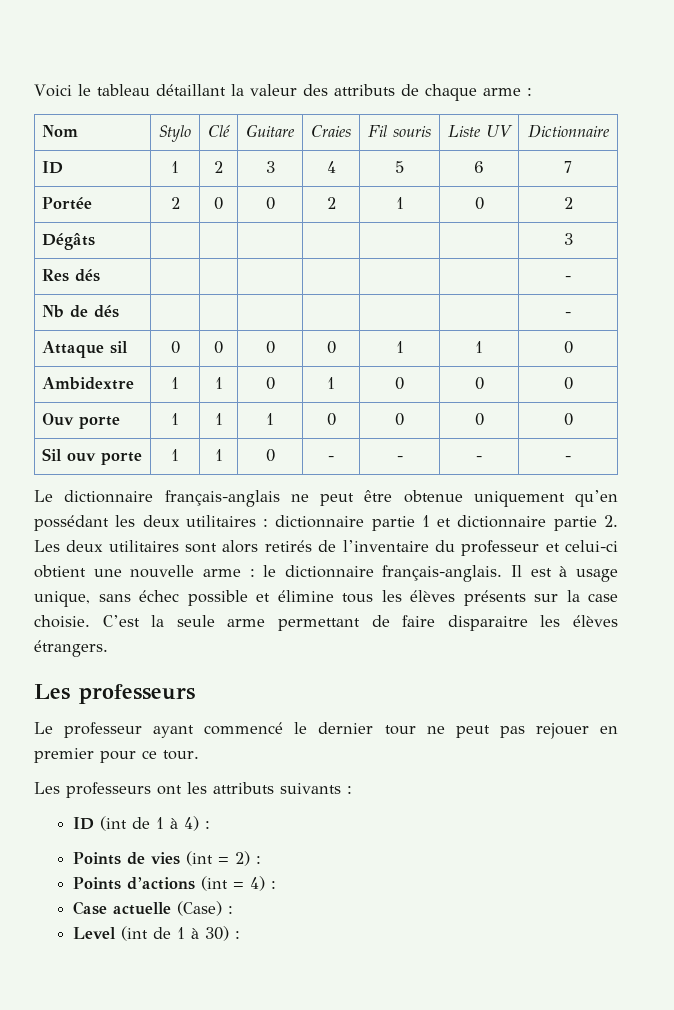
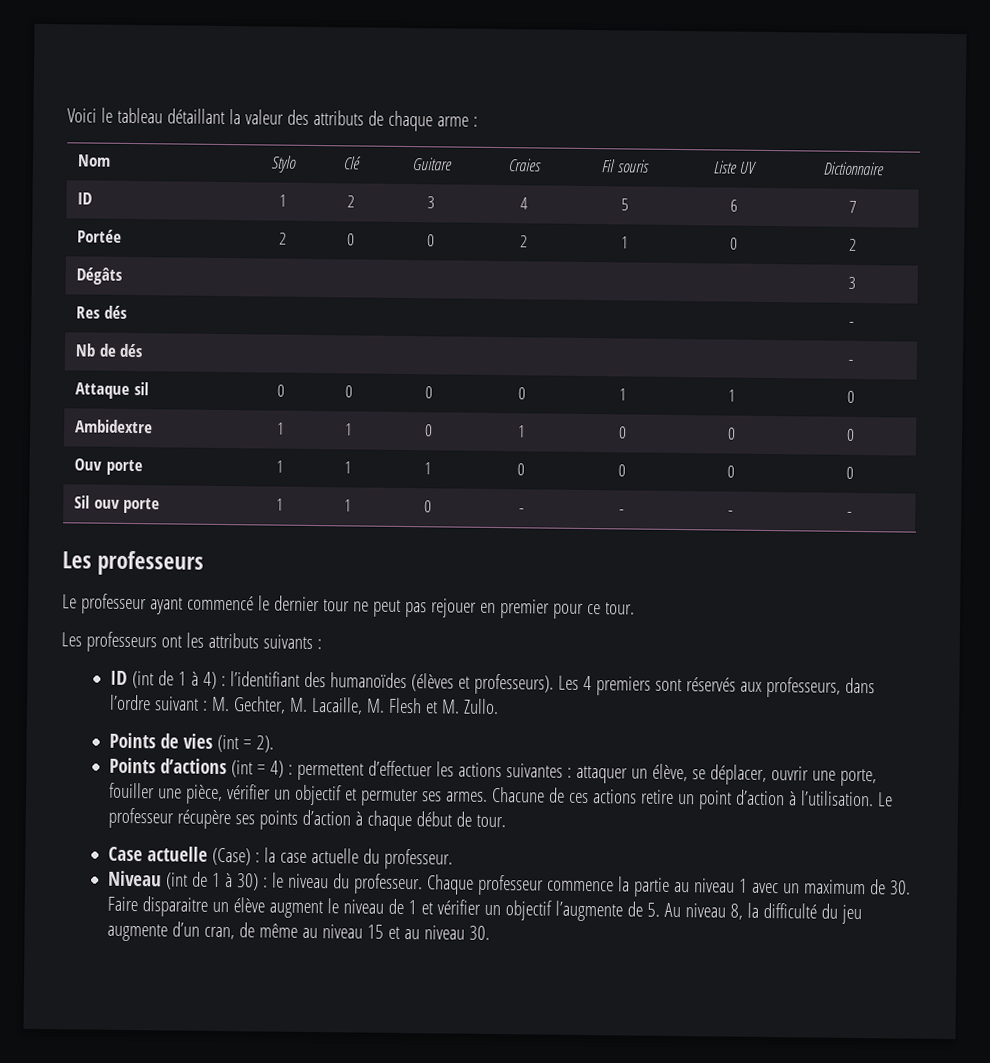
- Le dictionnaire français-anglais ne peut être obtenue uniquement qu’en possédant les deux utilitaires : dictionnaire partie 1 et dictionnaire partie 2. Les deux utilitaires sont alors retirés de l’inventaire du professeur et celui-ci obtient une nouvelle arme : le dictionnaire français-anglais. Il est à usage unique, sans échec possible et élimine tous les élèves présents sur la case choisie. C’est la seule arme permettant de faire disparaitre les élèves étrangers.
- ID (int de 1 à 4) :
+ ID (int de 1 à 4) : l’identifiant des humanoïdes (élèves et professeurs). Les 4 premiers sont réservés aux professeurs, dans l’ordre suivant : M. Gechter, M. Lacaille, M. Flesh et M. Zullo.
- Points de vies (int = 2) :
+ Points de vies (int = 2).
- Points d’actions (int = 4) :
- Case actuelle (Case) :
- Level (int de 1 à 30) :
+ Points d’actions (int = 4) : permettent d’effectuer les actions suivantes : attaquer un élève, se déplacer, ouvrir une porte, fouiller une pièce, vérifier un objectif et permuter ses armes. Chacune de ces actions retire un point d’action à l’utilisation. Le professeur récupère ses points d’action à chaque début de tour.
+ Case actuelle (Case) : la case actuelle du professeur.
+ Niveau (int de 1 à 30) : le niveau du professeur. Chaque professeur commence la partie au niveau 1 avec un maximum de 30. Faire disparaitre un élève augment le niveau de 1 et vérifier un objectif l’augmente de 5. Au niveau 8, la difficulté du jeu augmente d’un cran, de même au niveau 15 et au niveau 30.

